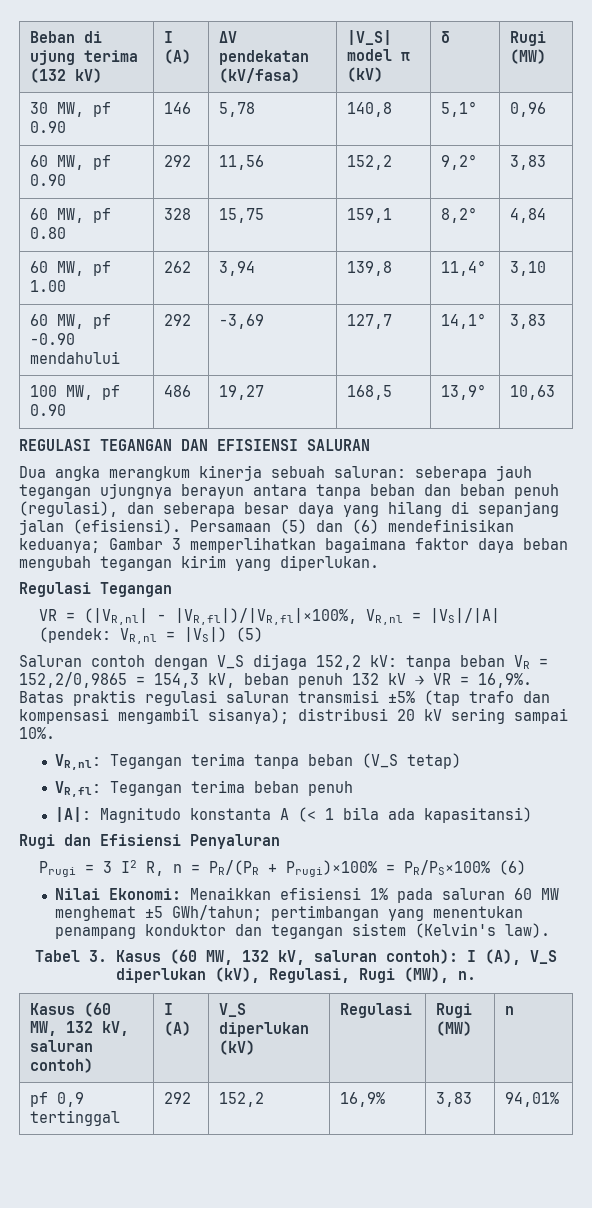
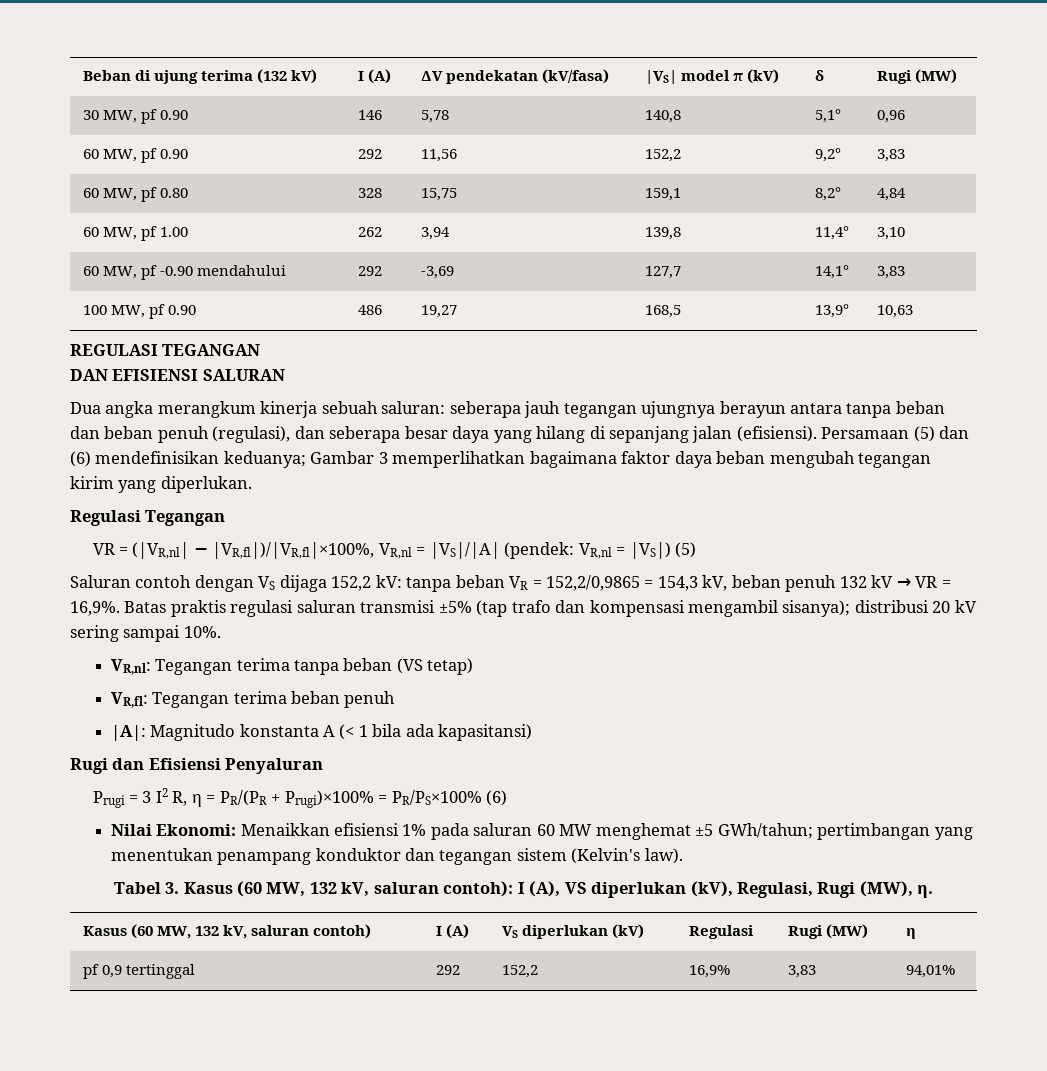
- Beban di ujung terima (132 kV) | I (A) | ΔV pendekatan (kV/fasa) | |V_S| model π (kV) | δ | Rugi (MW)
+ Beban di ujung terima (132 kV) | I (A) | ΔV pendekatan (kV/fasa) | |VS| model π (kV) | δ | Rugi (MW)
- REGULASI TEGANGAN DAN EFISIENSI SALURAN
+ REGULASI TEGANGAN
+ DAN EFISIENSI SALURAN
- Saluran contoh dengan V_S dijaga 152,2 kV: tanpa beban VR = 152,2/0,9865 = 154,3 kV, beban penuh 132 kV → VR = 16,9%.
+ Saluran contoh dengan VS dijaga 152,2 kV: tanpa beban VR = 152,2/0,9865 = 154,3 kV, beban penuh 132 kV → VR = 16,9%.
- VR,nl: Tegangan terima tanpa beban (V_S tetap)
+ VR,nl: Tegangan terima tanpa beban (VS tetap)
- Tabel 3. Kasus (60 MW, 132 kV, saluran contoh): I (A), V_S diperlukan (kV), Regulasi, Rugi (MW), η.
+ Tabel 3. Kasus (60 MW, 132 kV, saluran contoh): I (A), VS diperlukan (kV), Regulasi, Rugi (MW), η.
- Kasus (60 MW, 132 kV, saluran contoh) | I (A) | V_S diperlukan (kV) | Regulasi | Rugi (MW) | η
+ Kasus (60 MW, 132 kV, saluran contoh) | I (A) | VS diperlukan (kV) | Regulasi | Rugi (MW) | η

